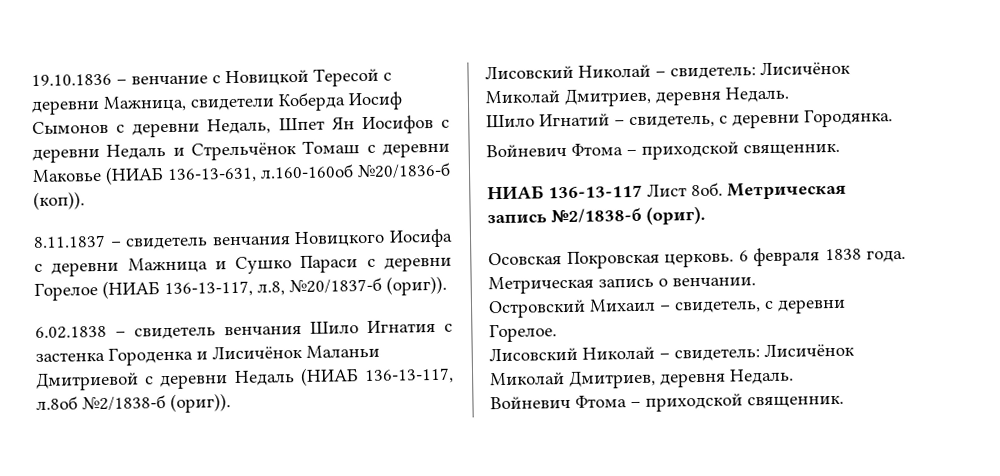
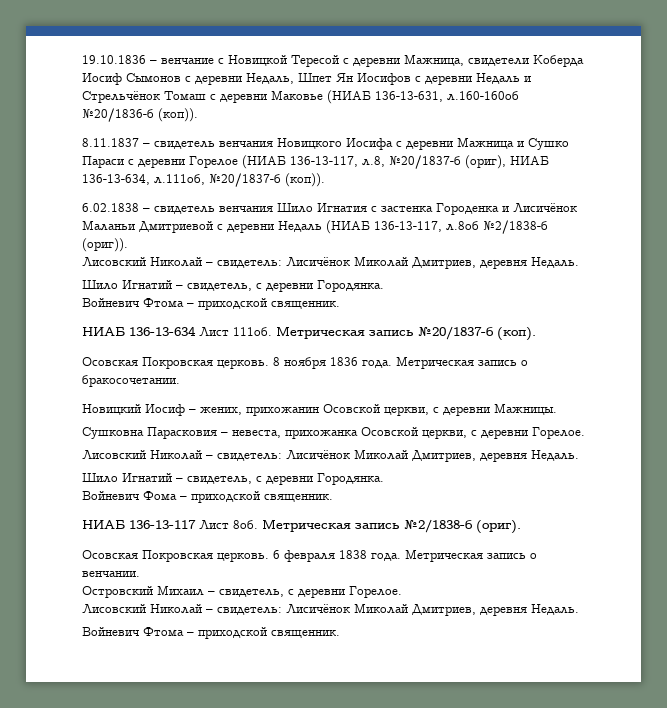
- 8.11.1837 – свидетель венчания Новицкого Иосифа с деревни Мажница и Сушко Параси с деревни Горелое (НИАБ 136-13-117, л.8, №20/1837-б (ориг)).
+ 8.11.1837 – свидетель венчания Новицкого Иосифа с деревни Мажница и Сушко Параси с деревни Горелое (НИАБ 136-13-117, л.8, №20/1837-б (ориг), НИАБ 136-13-634, л.111об, №20/1837-б (коп)).
+ НИАБ 136-13-634 Лист 111об. Метрическая запись №20/1837-б (коп).
+ Осовская Покровская церковь. 8 ноября 1836 года. Метрическая запись о бракосочетании.
+ Новицкий Иосиф – жених, прихожанин Осовской церкви, с деревни Мажницы.
+ Сушковна Парасковия – невеста, прихожанка Осовской церкви, с деревни Горелое.
+ Лисовский Николай – свидетель: Лисичёнок Миколай Дмитриев, деревня Недаль.
+ Шило Игнатий – свидетель, с деревни Городянка.
+ Войневич Фома – приходской священник.

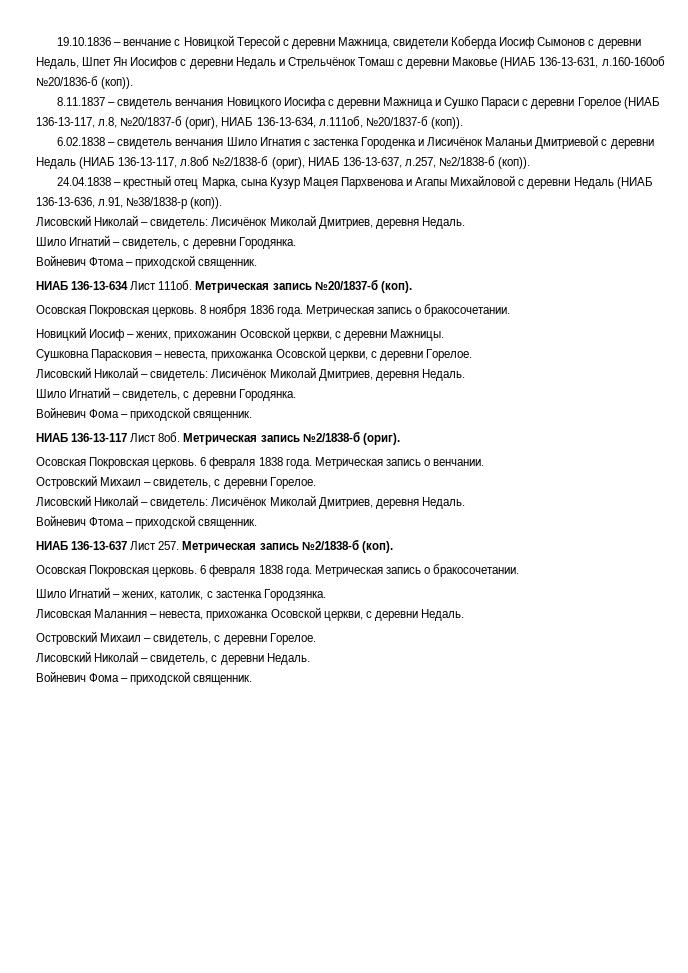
- 6.02.1838 – свидетель венчания Шило Игнатия с застенка Городенка и Лисичёнок Маланьи Дмитриевой с деревни Недаль (НИАБ 136-13-117, л.8об №2/1838-б (ориг)).
+ 6.02.1838 – свидетель венчания Шило Игнатия с застенка Городенка и Лисичёнок Маланьи Дмитриевой с деревни Недаль (НИАБ 136-13-117, л.8об №2/1838-б (ориг), НИАБ 136-13-637, л.257, №2/1838-б (коп)).
+ 24.04.1838 – крестный отец Марка, сына Кузур Мацея Пархвенова и Агапы Михайловой с деревни Недаль (НИАБ 136-13-636, л.91, №38/1838-р (коп)).
+ НИАБ 136-13-637 Лист 257. Метрическая запись №2/1838-б (коп).
+ Осовская Покровская церковь. 6 февраля 1838 года. Метрическая запись о бракосочетании.
+ Шило Игнатий – жених, католик, с застенка Городзянка.
+ Лисовская Маланния – невеста, прихожанка Осовской церкви, с деревни Недаль.
+ Островский Михаил – свидетель, с деревни Горелое.
+ Лисовский Николай – свидетель, с деревни Недаль.
+ Войневич Фома – приходской священник.

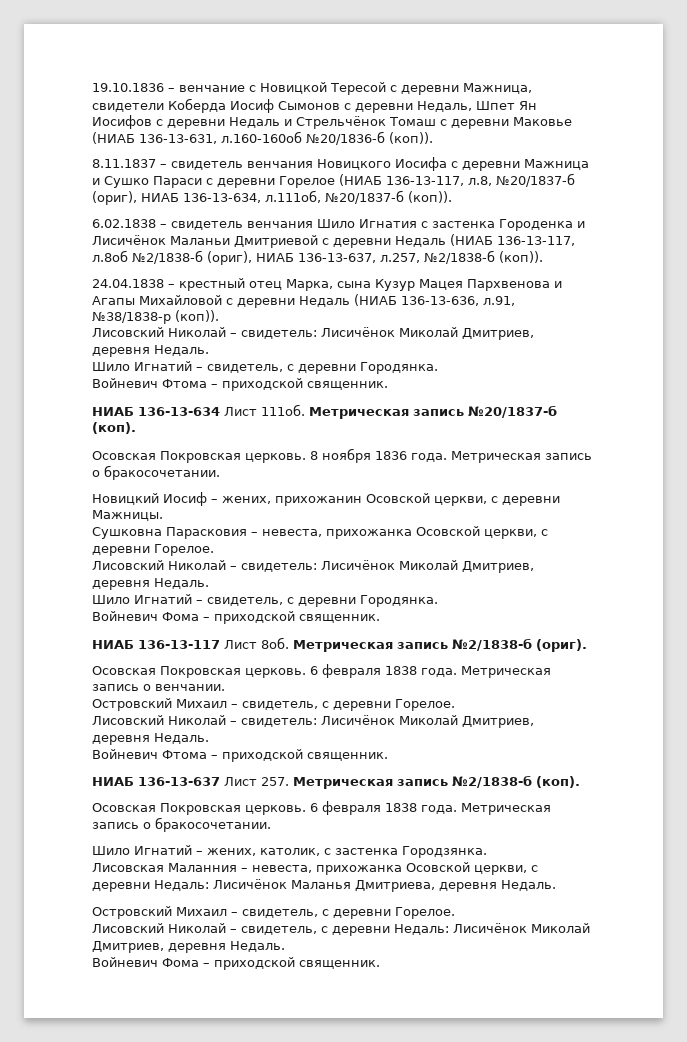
- Лисовская Маланния – невеста, прихожанка Осовской церкви, с деревни Недаль.
+ Лисовская Маланния – невеста, прихожанка Осовской церкви, с деревни Недаль: Лисичёнок Маланья Дмитриева, деревня Недаль.
- Лисовский Николай – свидетель, с деревни Недаль.
+ Лисовский Николай – свидетель, с деревни Недаль: Лисичёнок Миколай Дмитриев, деревня Недаль.

